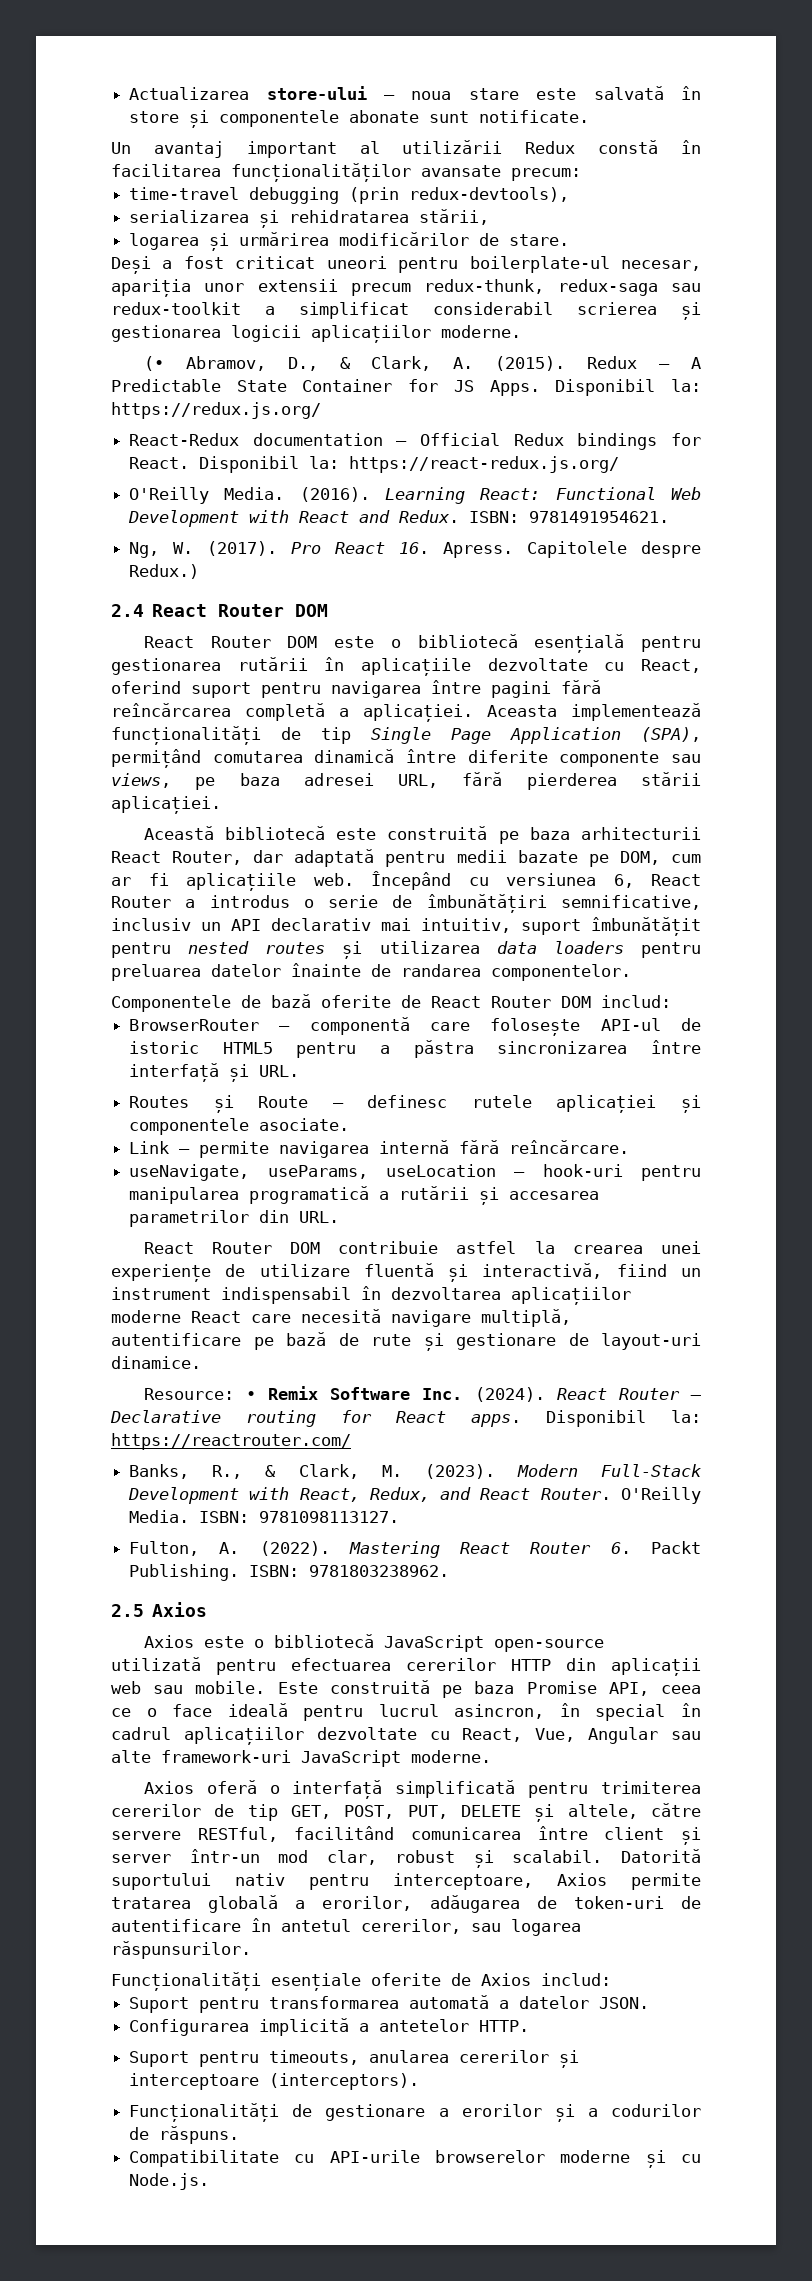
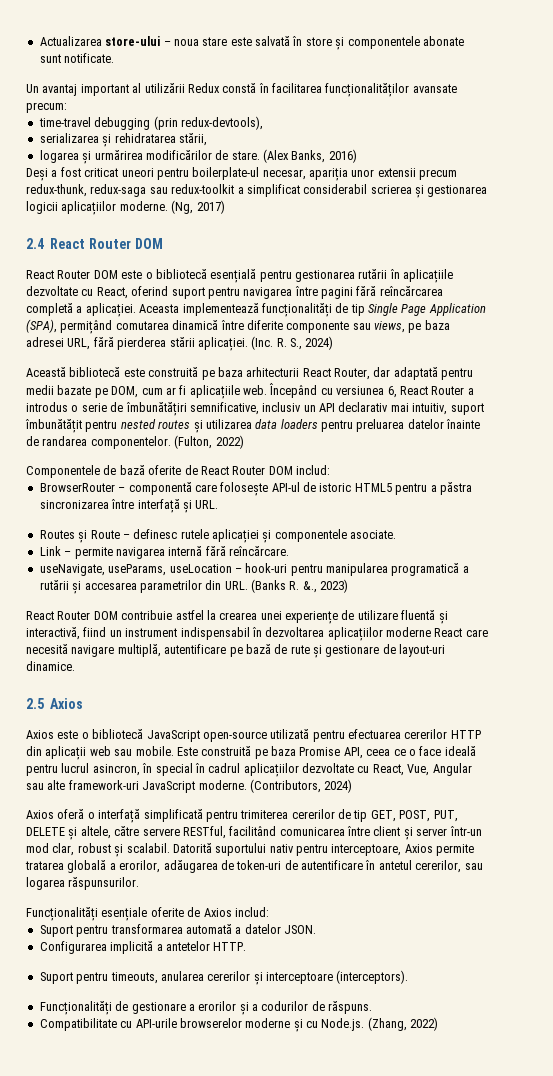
+ (Alex Banks, 2016)
- Deși a fost criticat uneori pentru boilerplate-ul necesar, apariția unor extensii precum redux-thunk, redux-saga sau redux-toolkit a simplificat considerabil scrierea și gestionarea logicii aplicațiilor moderne.
- (• Abramov, D., & Clark, A. (2015). Redux – A Predictable State Container for JS Apps. Disponibil la: https://redux.js.org/
- React-Redux documentation – Official Redux bindings for React. Disponibil la: https://react-redux.js.org/
- O'Reilly Media. (2016). Learning React: Functional Web Development with React and Redux. ISBN: 9781491954621.
- Ng, W. (2017). Pro React 16. Apress. Capitolele despre Redux.)
+ Deși a fost criticat uneori pentru boilerplate-ul necesar, apariția unor extensii precum redux-thunk, redux-saga sau redux-toolkit a simplificat considerabil scrierea și gestionarea logicii aplicațiilor moderne. (Ng, 2017)
+ (Inc. R. S., 2024)
+ (Fulton, 2022)
- useNavigate, useParams, useLocation – hook-uri pentru manipularea programatică a rutării și accesarea parametrilor din URL.
+ useNavigate, useParams, useLocation – hook-uri pentru manipularea programatică a rutării și accesarea parametrilor din URL. (Banks R. &., 2023)
- Resource: • Remix Software Inc. (2024). React Router – Declarative routing for React apps. Disponibil la: https://reactrouter.com/
- Banks, R., & Clark, M. (2023). Modern Full-Stack Development with React, Redux, and React Router. O'Reilly Media. ISBN: 9781098113127.
- Fulton, A. (2022). Mastering React Router 6. Packt Publishing. ISBN: 9781803238962.
+ (Contributors, 2024)
- Compatibilitate cu API-urile browserelor moderne și cu Node.js.
+ Compatibilitate cu API-urile browserelor moderne și cu Node.js. (Zhang, 2022)

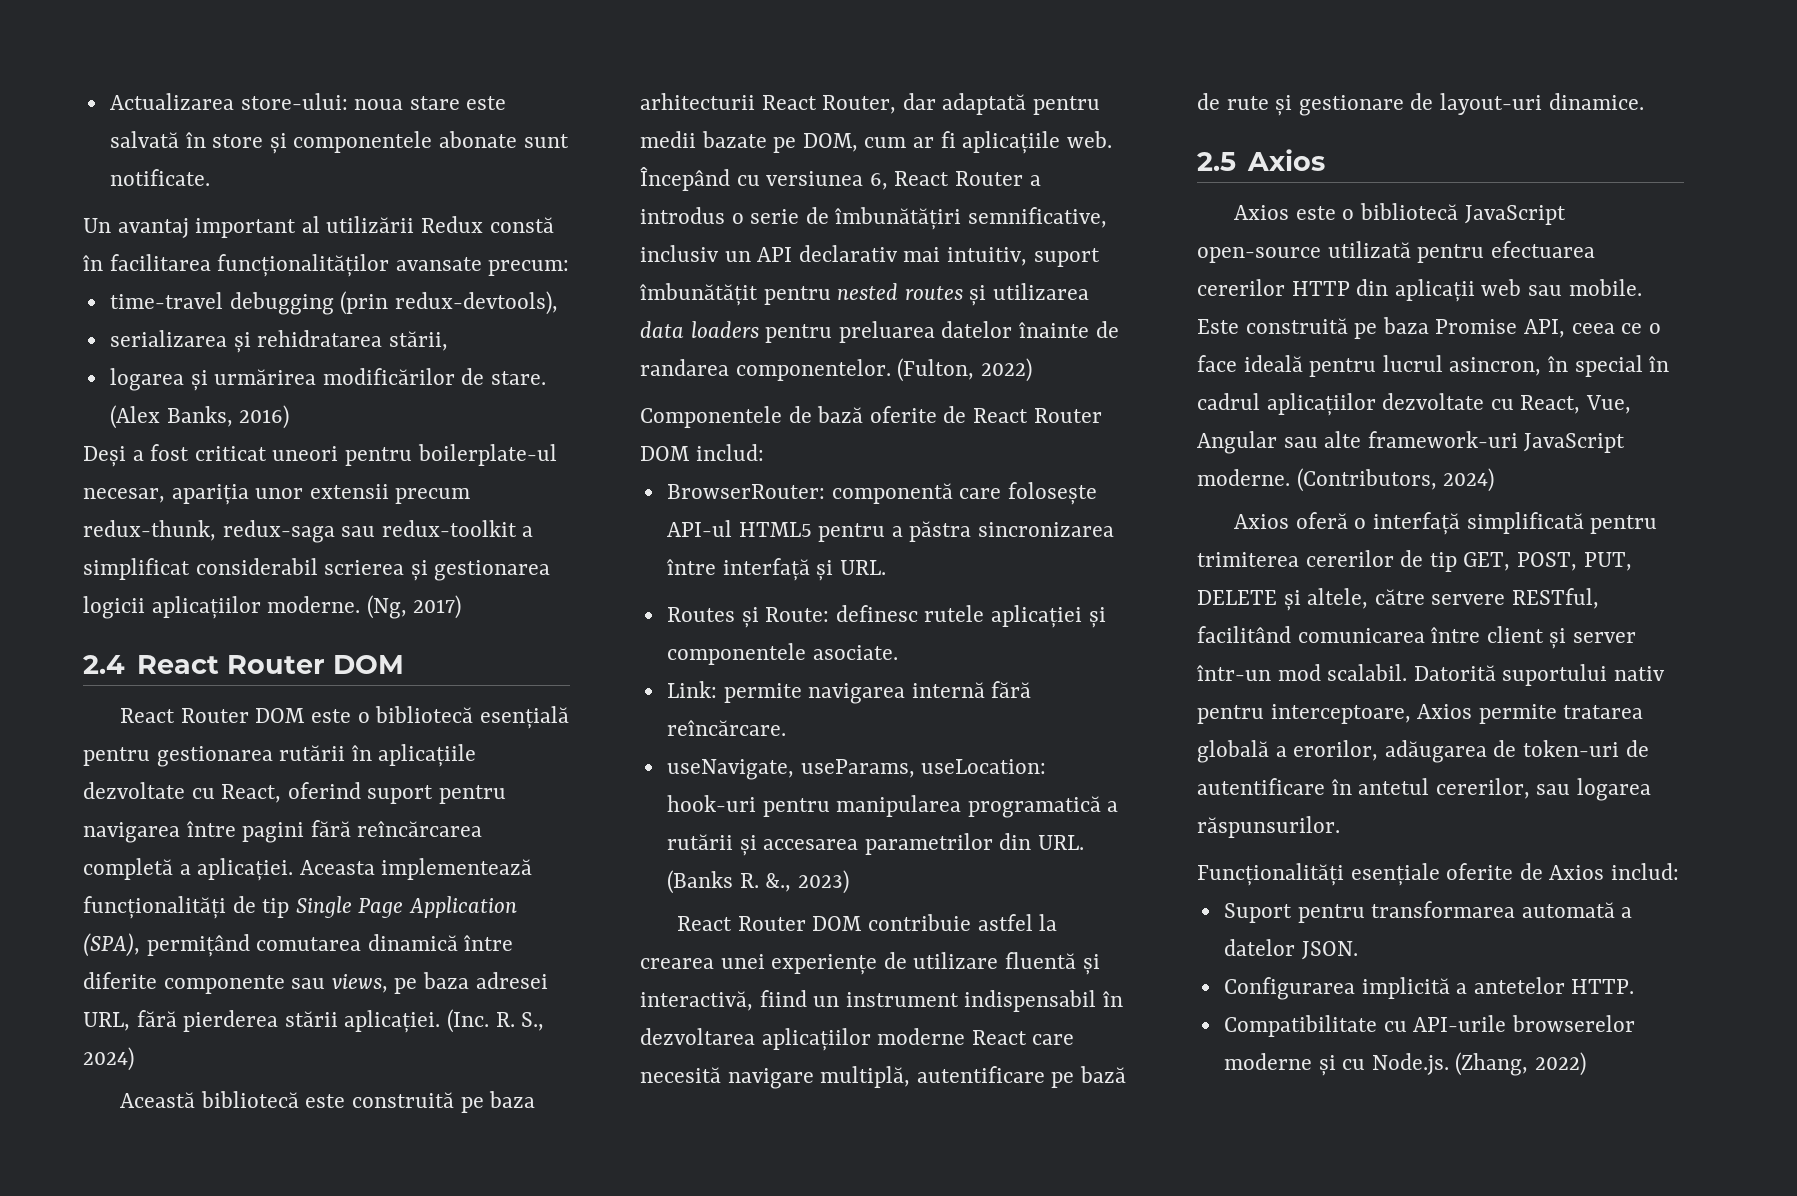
- Actualizarea store-ului – noua stare este salvată în store și componentele abonate sunt notificate.
+ Actualizarea store-ului: noua stare este salvată în store și componentele abonate sunt notificate.
- BrowserRouter – componentă care folosește API-ul de istoric HTML5 pentru a păstra sincronizarea între interfață și URL.
+ BrowserRouter: componentă care folosește API-ul HTML5 pentru a păstra sincronizarea între interfață și URL.
- Routes și Route – definesc rutele aplicației și componentele asociate.
+ Routes și Route: definesc rutele aplicației și componentele asociate.
- Link – permite navigarea internă fără reîncărcare.
+ Link: permite navigarea internă fără reîncărcare.
- useNavigate, useParams, useLocation – hook-uri pentru manipularea programatică a rutării și accesarea parametrilor din URL. (Banks R. &., 2023)
+ useNavigate, useParams, useLocation: hook-uri pentru manipularea programatică a rutării și accesarea parametrilor din URL. (Banks R. &., 2023)
- Axios oferă o interfață simplificată pentru trimiterea cererilor de tip GET, POST, PUT, DELETE și altele, către servere RESTful, facilitând comunicarea între client și server într-un mod clar, robust și scalabil.
+ Axios oferă o interfață simplificată pentru trimiterea cererilor de tip GET, POST, PUT, DELETE și altele, către servere RESTful, facilitând comunicarea între client și server într-un mod scalabil.
- Suport pentru timeouts, anularea cererilor și interceptoare (interceptors).
- Funcționalități de gestionare a erorilor și a codurilor de răspuns.

